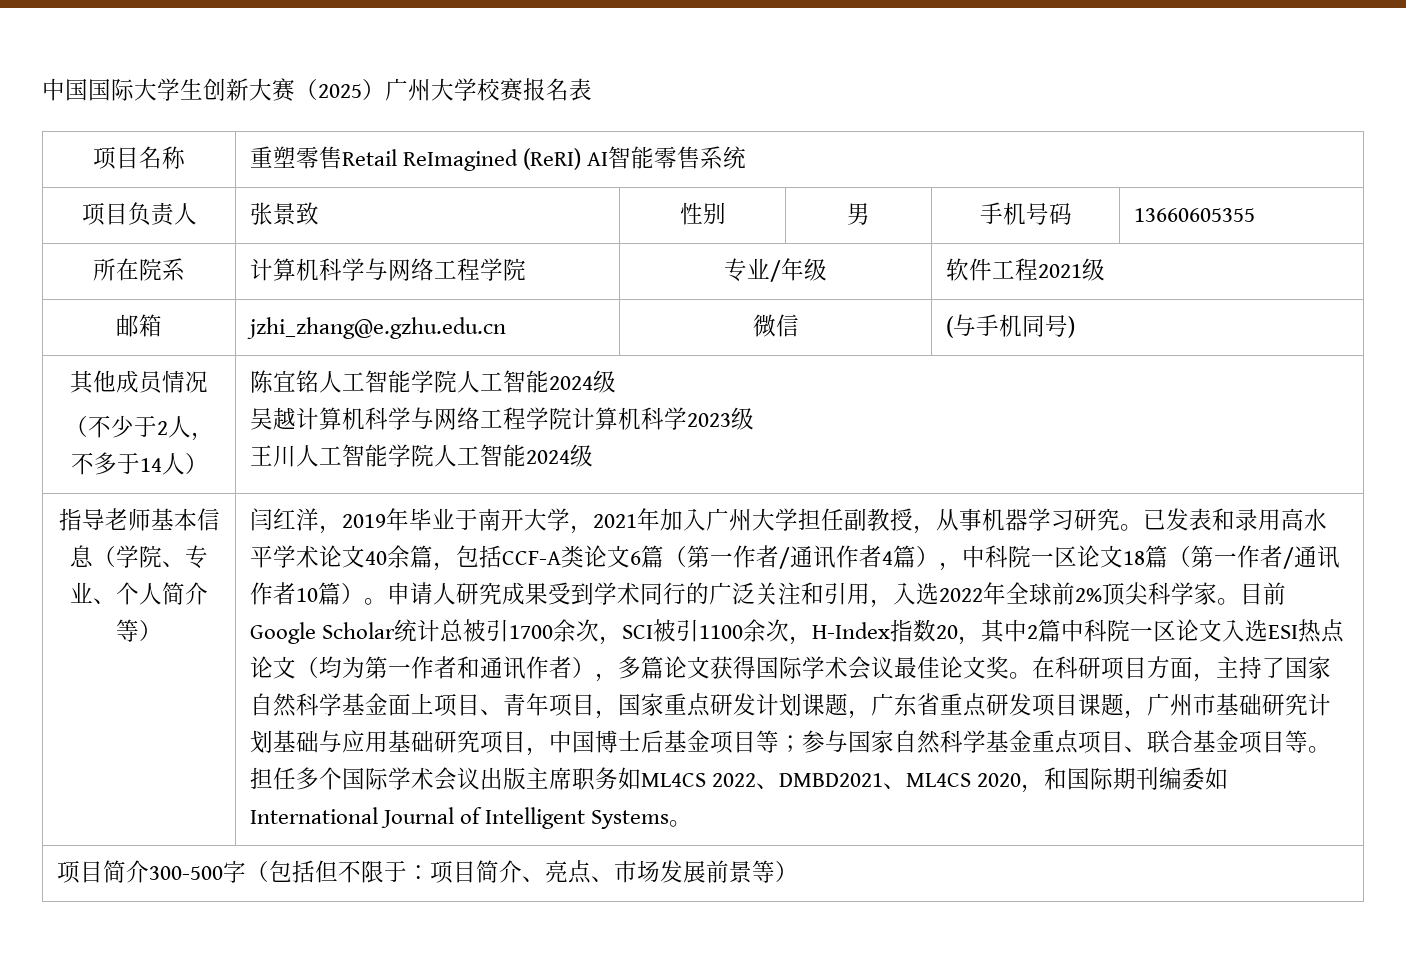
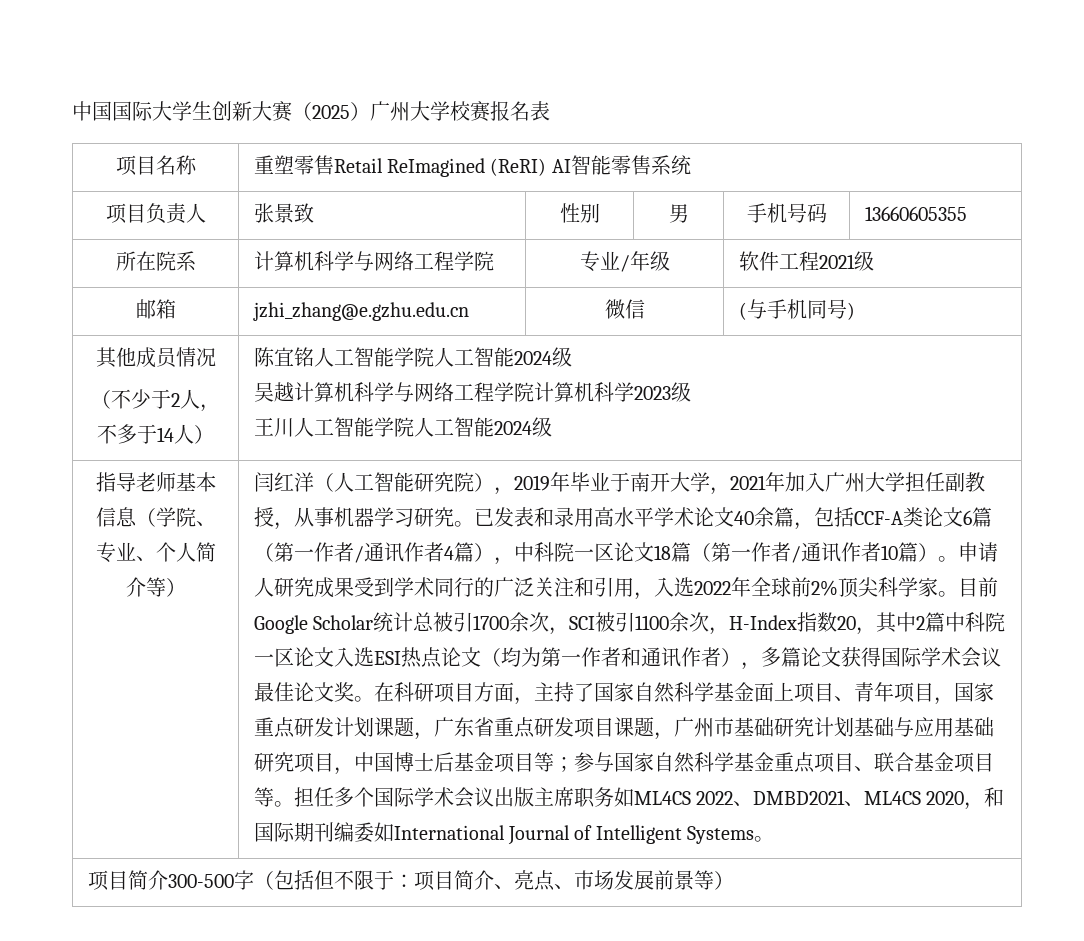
- 闫红洋，2019年毕业于南开大学，2021年加入广州大学担任副教授，从事机器学习研究。
+ 闫红洋（人工智能研究院），2019年毕业于南开大学，2021年加入广州大学担任副教授，从事机器学习研究。

